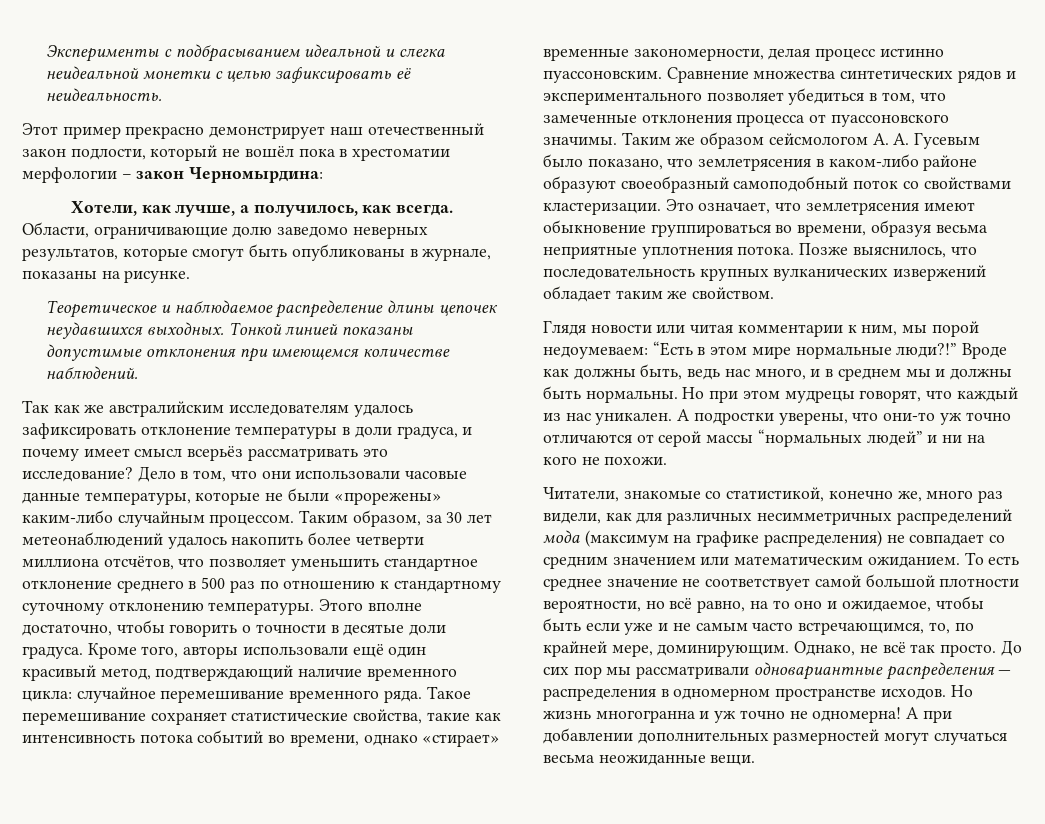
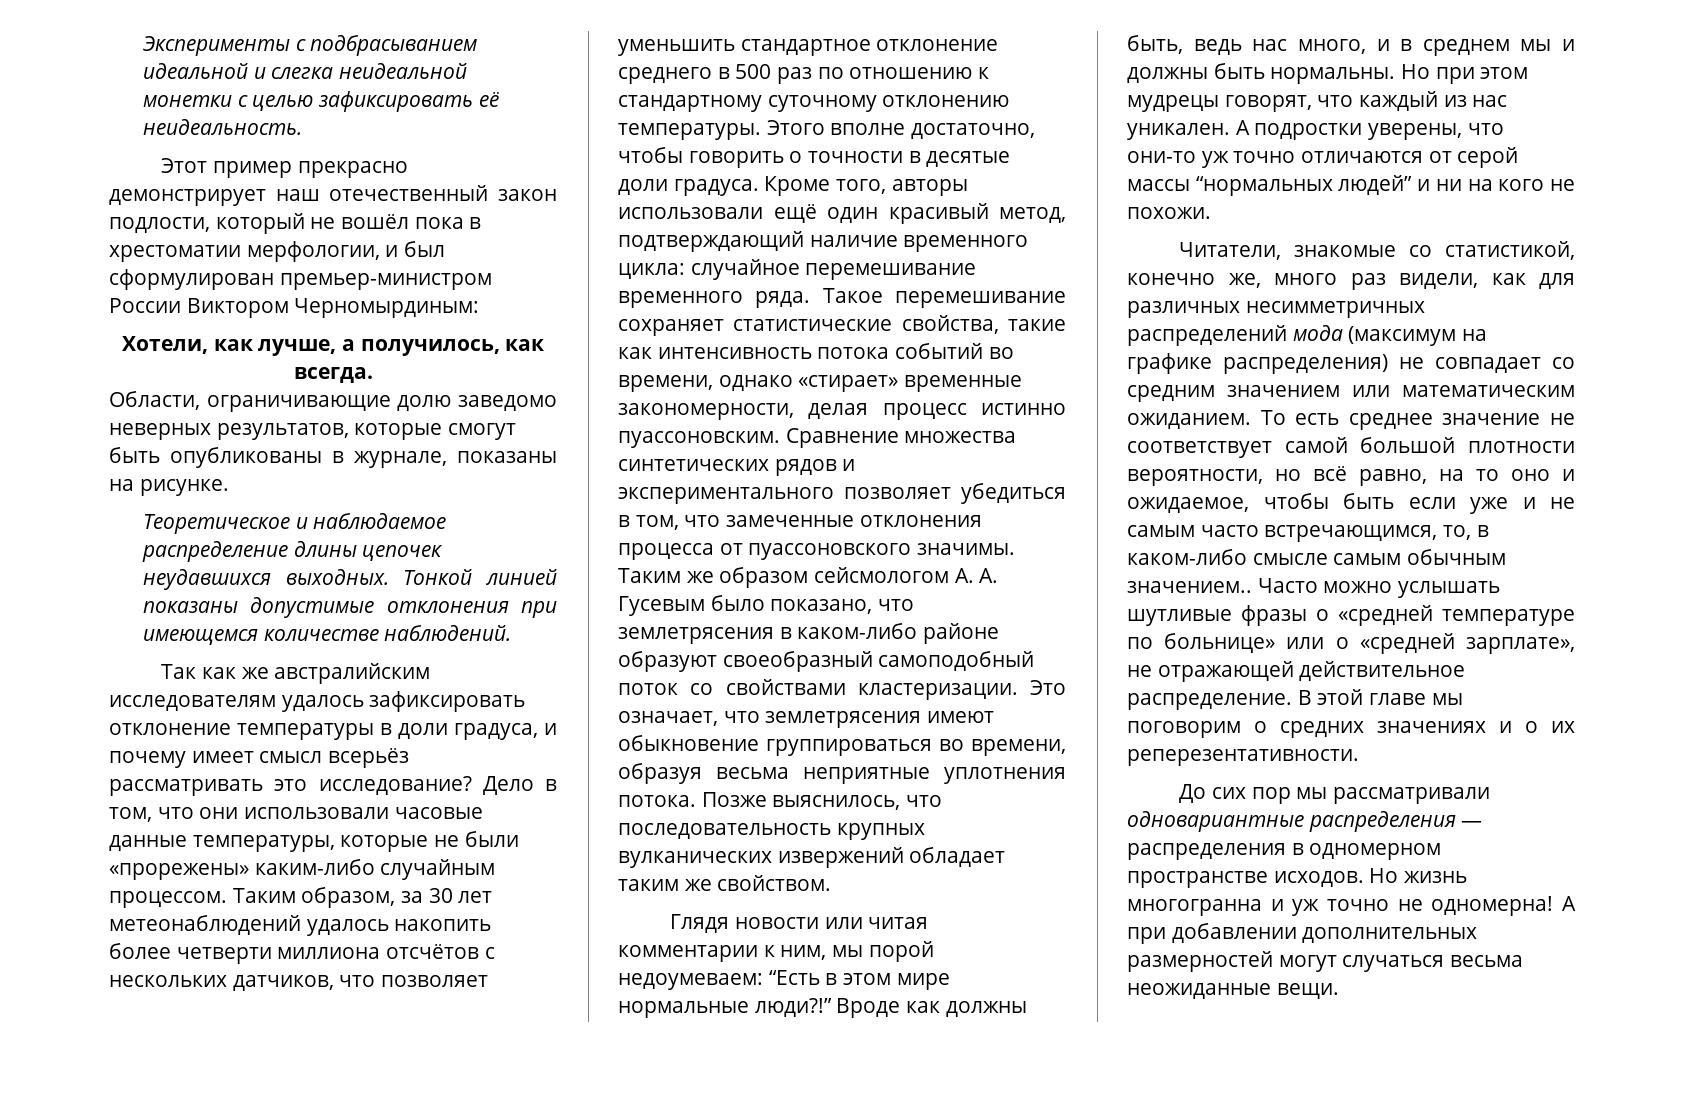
- Этот пример прекрасно демонстрирует наш отечественный закон подлости, который не вошёл пока в хрестоматии мерфологии – закон Черномырдина:
+ Этот пример прекрасно демонстрирует наш отечественный закон подлости, который не вошёл пока в хрестоматии мерфологии, и был сформулирован премьер-министром России Виктором Черномырдиным:
- Таким образом, за 30 лет метеонаблюдений удалось накопить более четверти миллиона отсчётов, что позволяет уменьшить стандартное отклонение среднего в 500 раз по отношению к стандартному суточному отклонению температуры.
+ Таким образом, за 30 лет метеонаблюдений удалось накопить более четверти миллиона отсчётов с нескольких датчиков, что позволяет уменьшить стандартное отклонение среднего в 500 раз по отношению к стандартному суточному отклонению температуры.
- То есть среднее значение не соответствует самой большой плотности вероятности, но всё равно, на то оно и ожидаемое, чтобы быть если уже и не самым часто встречающимся, то, по крайней мере, доминирующим. Однако, не всё так просто. До сих пор мы рассматривали одновариантные распределения — распределения в одномерном пространстве исходов.
+ То есть среднее значение не соответствует самой большой плотности вероятности, но всё равно, на то оно и ожидаемое, чтобы быть если уже и не самым часто встречающимся, то, в каком-либо смысле самым обычным значением.. Часто можно услышать шутливые фразы о «средней температуре по больнице» или о «средней зарплате», не отражающей действительное распределение. В этой главе мы поговорим о средних значениях и о их реперезентативности.
+ До сих пор мы рассматривали одновариантные распределения — распределения в одномерном пространстве исходов.

